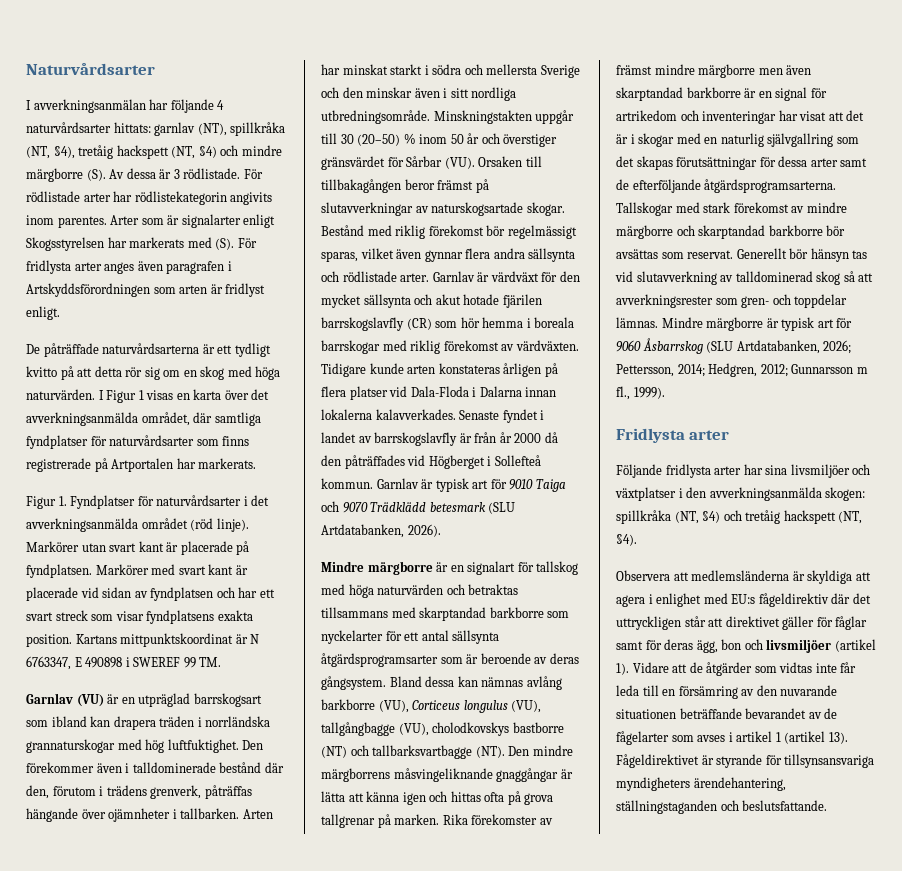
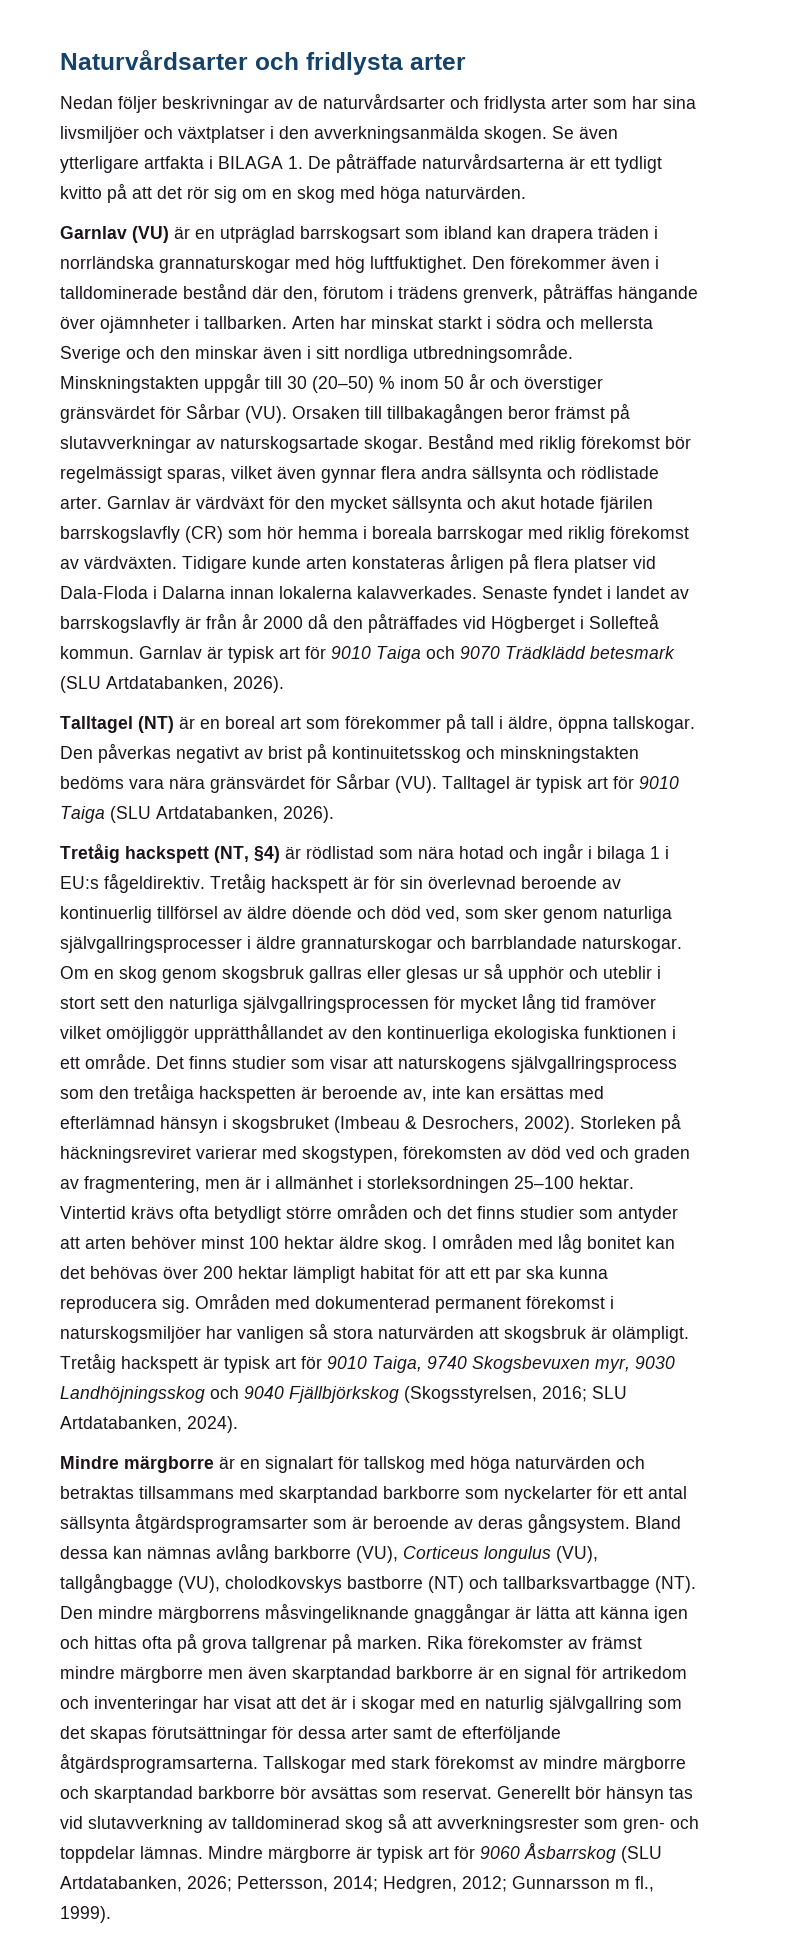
- Naturvårdsarter
- I avverkningsanmälan har följande 4 naturvårdsarter hittats: garnlav (NT), spillkråka (NT, §4), tretåig hackspett (NT, §4) och mindre märgborre (S). Av dessa är 3 rödlistade. För rödlistade arter har rödlistekategorin angivits inom parentes. Arter som är signalarter enligt Skogsstyrelsen har markerats med (S). För fridlysta arter anges även paragrafen i Artskyddsförordningen som arten är fridlyst enligt.
- De påträffade naturvårdsarterna är ett tydligt kvitto på att detta rör sig om en skog med höga naturvärden. I Figur 1 visas en karta över det avverkningsanmälda området, där samtliga fyndplatser för naturvårdsarter som finns registrerade på Artportalen har markerats.
- Figur 1. Fyndplatser för naturvårdsarter i det avverkningsanmälda området (röd linje). Markörer utan svart kant är placerade på fyndplatsen. Markörer med svart kant är placerade vid sidan av fyndplatsen och har ett svart streck som visar fyndplatsens exakta position. Kartans mittpunktskoordinat är N 6763347, E 490898 i SWEREF 99 TM.
+ Naturvårdsarter och fridlysta arter
+ Nedan följer beskrivningar av de naturvårdsarter och fridlysta arter som har sina livsmiljöer och växtplatser i den avverkningsanmälda skogen. Se även ytterligare artfakta i BILAGA 1. De påträffade naturvårdsarterna är ett tydligt kvitto på att det rör sig om en skog med höga naturvärden.
+ Talltagel (NT) är en boreal art som förekommer på tall i äldre, öppna tallskogar. Den påverkas negativt av brist på kontinuitetsskog och minskningstakten bedöms vara nära gränsvärdet för Sårbar (VU). Talltagel är typisk art för 9010 Taiga (SLU Artdatabanken, 2026).
+ Tretåig hackspett (NT, §4) är rödlistad som nära hotad och ingår i bilaga 1 i EU:s fågeldirektiv. Tretåig hackspett är för sin överlevnad beroende av kontinuerlig tillförsel av äldre döende och död ved, som sker genom naturliga självgallringsprocesser i äldre grannaturskogar och barrblandade naturskogar. Om en skog genom skogsbruk gallras eller glesas ur så upphör och uteblir i stort sett den naturliga självgallringsprocessen för mycket lång tid framöver vilket omöjliggör upprätthållandet av den kontinuerliga ekologiska funktionen i ett område. Det finns studier som visar att naturskogens självgallringsprocess som den tretåiga hackspetten är beroende av, inte kan ersättas med efterlämnad hänsyn i skogsbruket (Imbeau & Desrochers, 2002). Storleken på häckningsreviret varierar med skogstypen, förekomsten av död ved och graden av fragmentering, men är i allmänhet i storleksordningen 25–100 hektar. Vintertid krävs ofta betydligt större områden och det finns studier som antyder att arten behöver minst 100 hektar äldre skog. I områden med låg bonitet kan det behövas över 200 hektar lämpligt habitat för att ett par ska kunna reproducera sig. Områden med dokumenterad permanent förekomst i naturskogsmiljöer har vanligen så stora naturvärden att skogsbruk är olämpligt. Tretåig hackspett är typisk art för 9010 Taiga, 9740 Skogsbevuxen myr, 9030 Landhöjningsskog och 9040 Fjällbjörkskog (Skogsstyrelsen, 2016; SLU Artdatabanken, 2024).
- Fridlysta arter
- Följande fridlysta arter har sina livsmiljöer och växtplatser i den avverkningsanmälda skogen: spillkråka (NT, §4) och tretåig hackspett (NT, §4).
- Observera att medlemsländerna är skyldiga att agera i enlighet med EU:s fågeldirektiv där det uttryckligen står att direktivet gäller för fåglar samt för deras ägg, bon och livsmiljöer (artikel 1). Vidare att de åtgärder som vidtas inte får leda till en försämring av den nuvarande situationen beträffande bevarandet av de fågelarter som avses i artikel 1 (artikel 13). Fågeldirektivet är styrande för tillsynsansvariga myndigheters ärendehantering, ställningstaganden och beslutsfattande.

